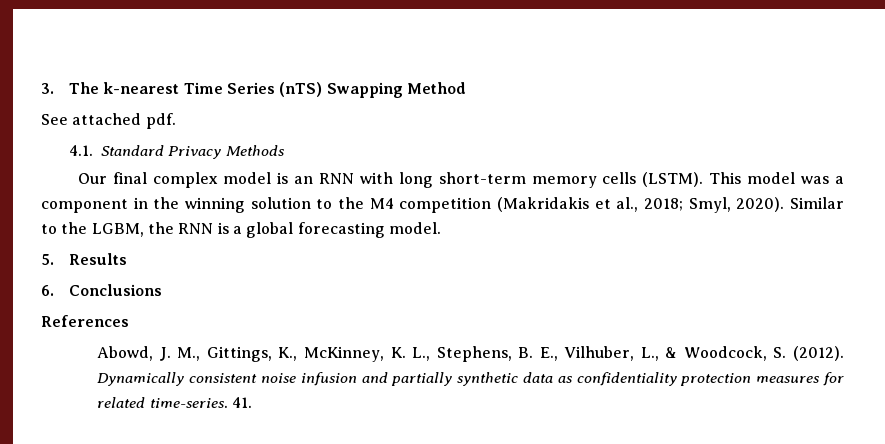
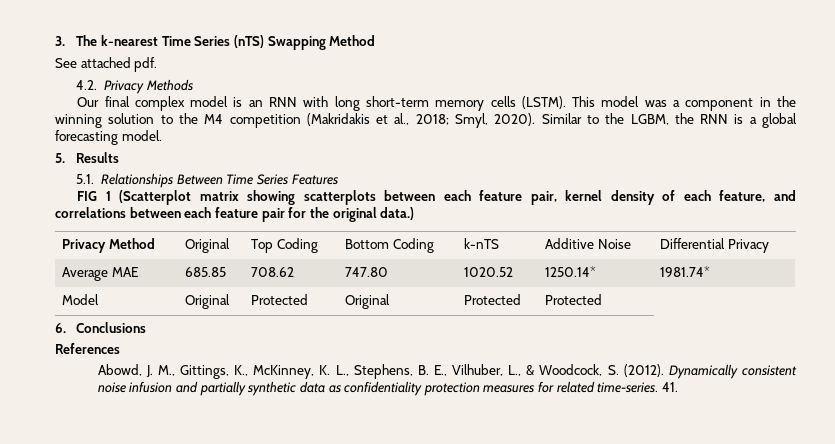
- 4.1. Standard Privacy Methods
+ 4.2. Privacy Methods
+ 5.1. Relationships Between Time Series Features
+ FIG 1 (Scatterplot matrix showing scatterplots between each feature pair, kernel density of each feature, and correlations between each feature pair for the original data.)
+ Privacy Method | Original | Top Coding | Bottom Coding | k-nTS | Additive Noise | Differential Privacy
+ Average MAE | 685.85 | 708.62 | 747.80 | 1020.52 | 1250.14* | 1981.74*
+ Model | Original | Protected | Original | Protected | Protected

